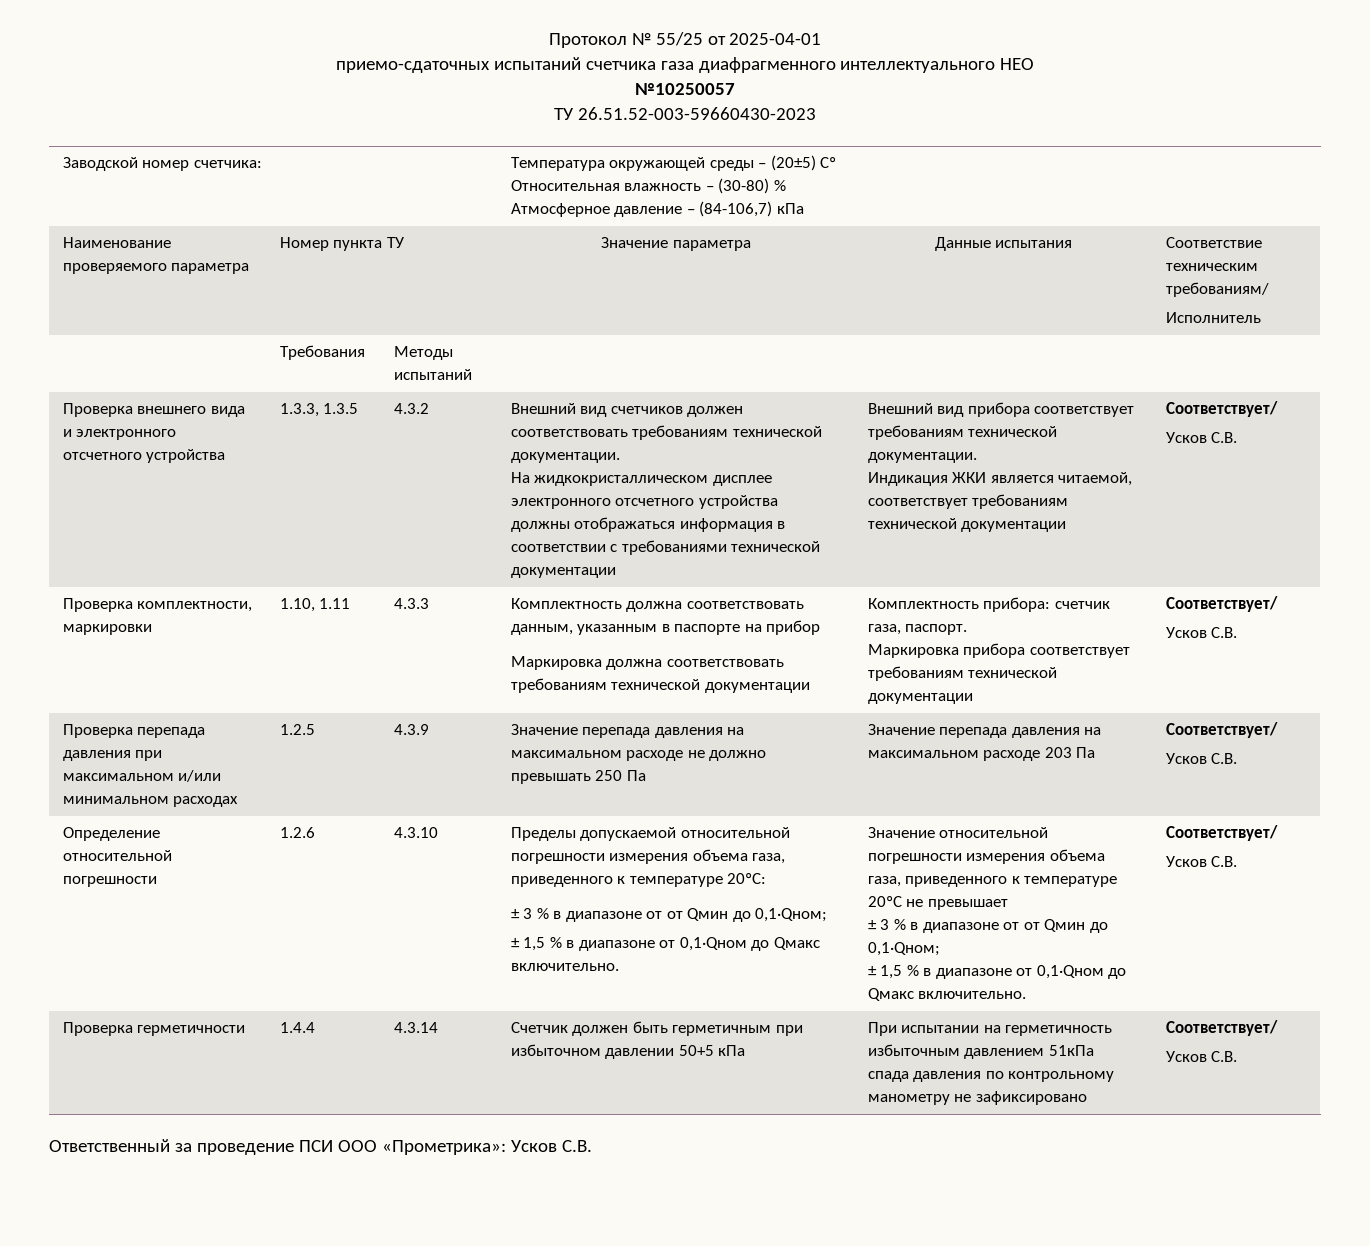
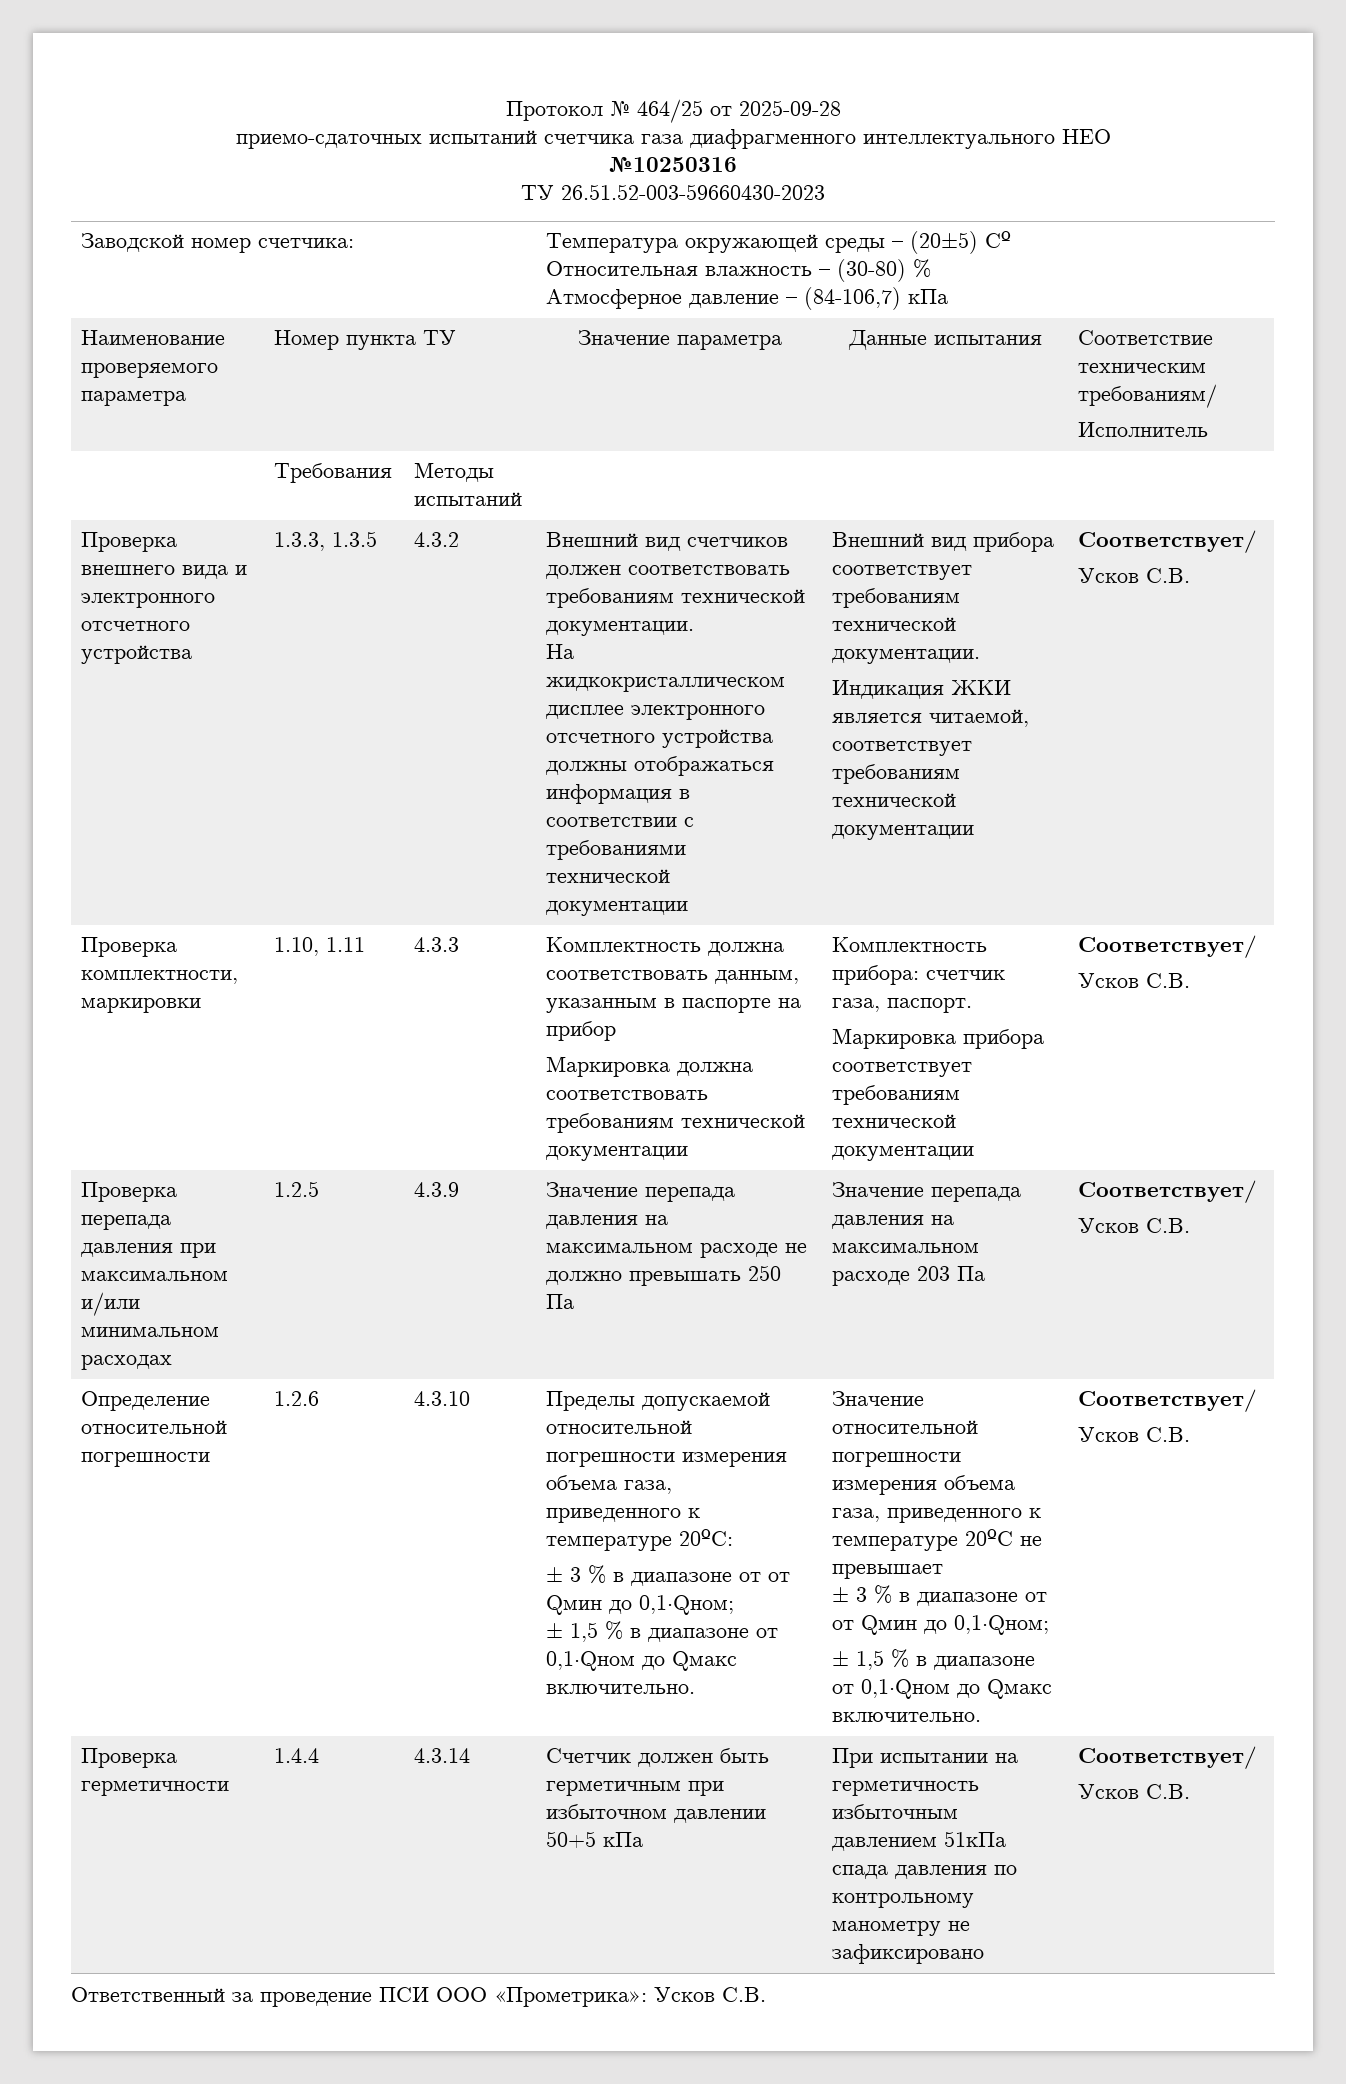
- Протокол № 55/25 от 2025-04-01
+ Протокол № 464/25 от 2025-09-28
- №10250057
+ №10250316

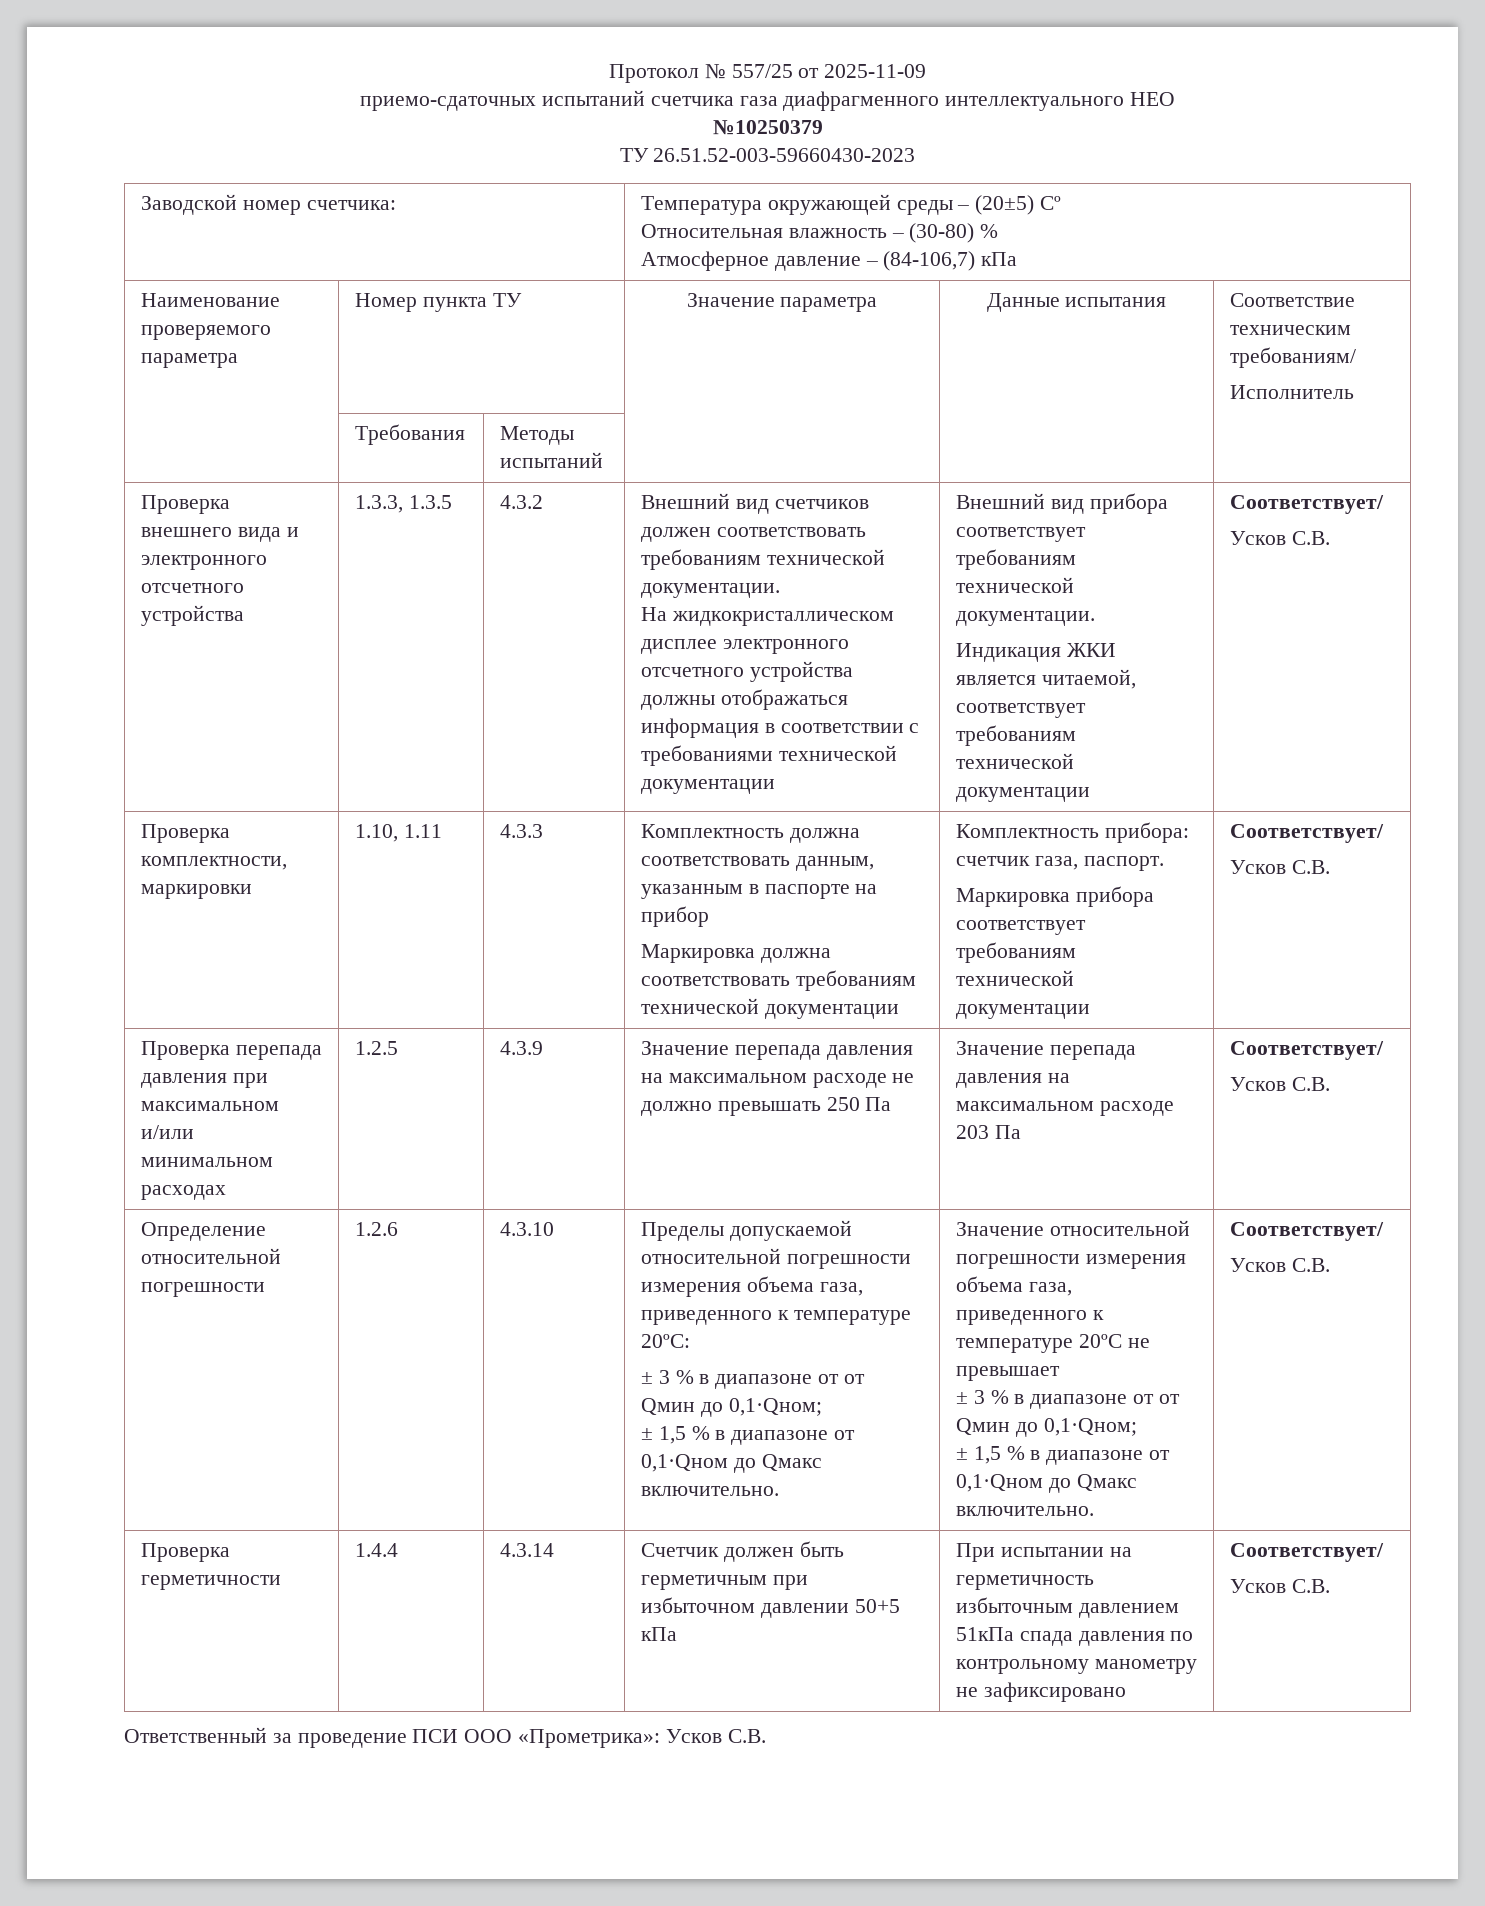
- Протокол № 464/25 от 2025-09-28
+ Протокол № 557/25 от 2025-11-09
- №10250316
+ №10250379

